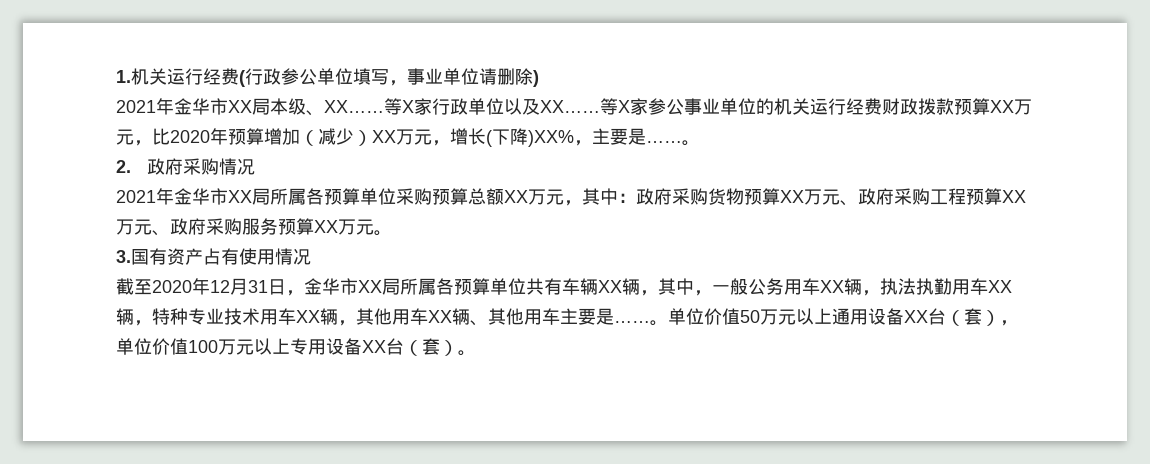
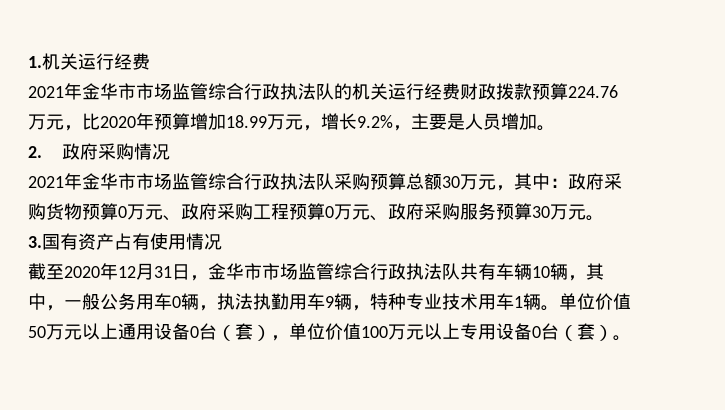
- 1.机关运行经费(行政参公单位填写，事业单位请删除)
- 2021年金华市XX局本级、XX……等X家行政单位以及XX……等X家参公事业单位的机关运行经费财政拨款预算XX万元，比2020年预算增加（减少）XX万元，增长(下降)XX%，主要是……。
+ 1.机关运行经费
+ 2021年金华市市场监管综合行政执法队的机关运行经费财政拨款预算224.76万元，比2020年预算增加18.99万元，增长9.2%，主要是人员增加。
- 2021年金华市XX局所属各预算单位采购预算总额XX万元，其中：政府采购货物预算XX万元、政府采购工程预算XX万元、政府采购服务预算XX万元。
+ 2021年金华市市场监管综合行政执法队采购预算总额30万元，其中：政府采购货物预算0万元、政府采购工程预算0万元、政府采购服务预算30万元。
- 截至2020年12月31日，金华市XX局所属各预算单位共有车辆XX辆，其中，一般公务用车XX辆，执法执勤用车XX辆，特种专业技术用车XX辆，其他用车XX辆、其他用车主要是……。
+ 截至2020年12月31日，金华市市场监管综合行政执法队共有车辆10辆，其中，一般公务用车0辆，执法执勤用车9辆，特种专业技术用车1辆。
- 单位价值50万元以上通用设备XX台（套），单位价值100万元以上专用设备XX台（套）。
+ 单位价值50万元以上通用设备0台（套），单位价值100万元以上专用设备0台（套）。

